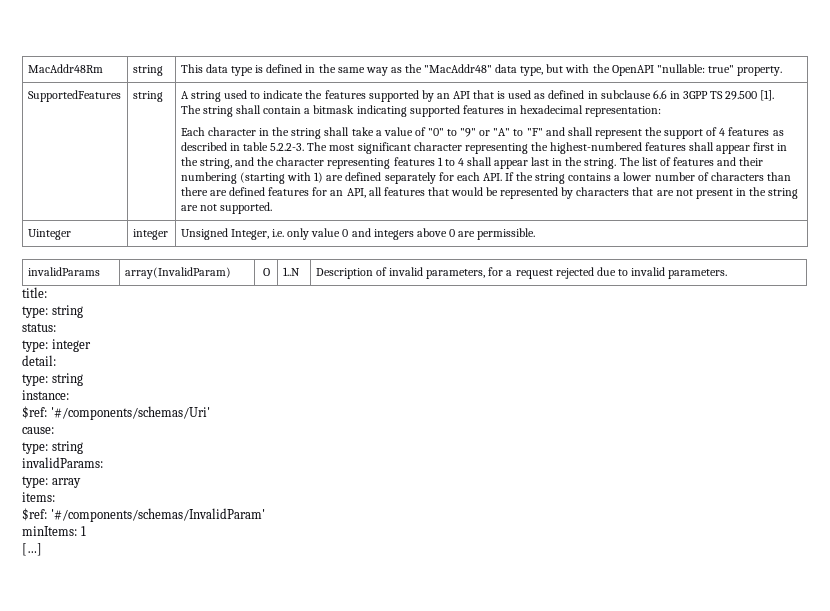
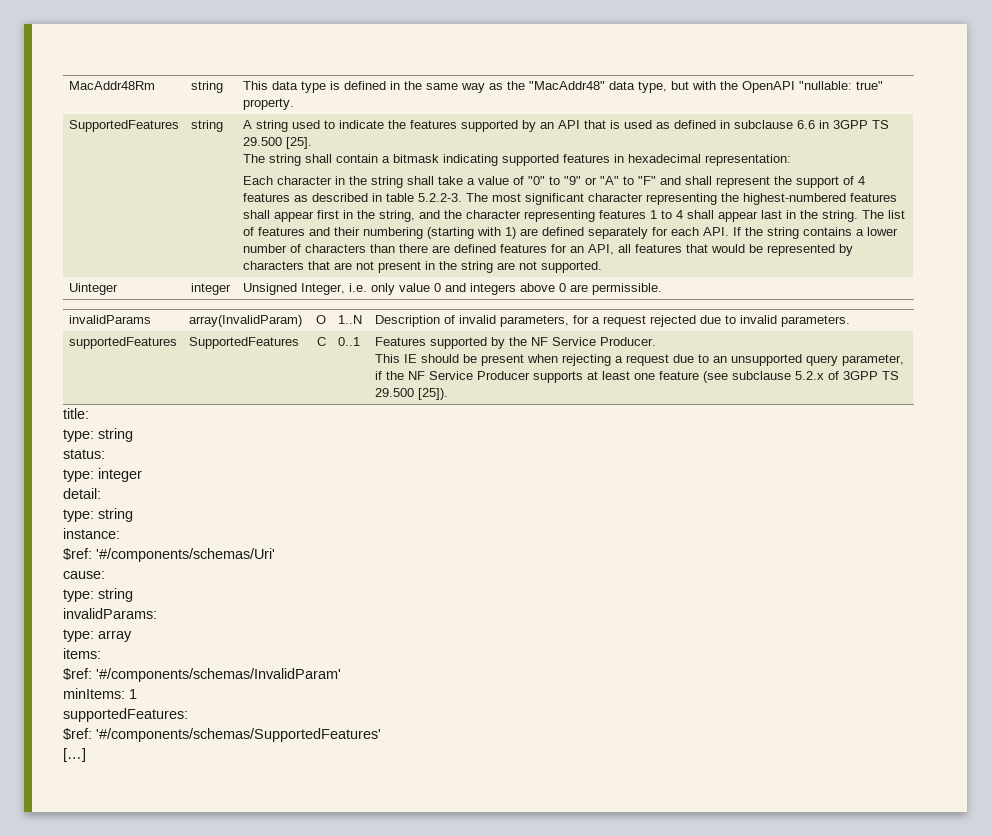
- A string used to indicate the features supported by an API that is used as defined in subclause 6.6 in 3GPP TS 29.500 [1].
+ A string used to indicate the features supported by an API that is used as defined in subclause 6.6 in 3GPP TS 29.500 [25].
+ supportedFeatures | SupportedFeatures | C | 0..1 | Features supported by the NF Service Producer.
+ This IE should be present when rejecting a request due to an unsupported query parameter, if the NF Service Producer supports at least one feature (see subclause 5.2.x of 3GPP TS 29.500 [25]).
+ supportedFeatures:
+ $ref: '#/components/schemas/SupportedFeatures'

